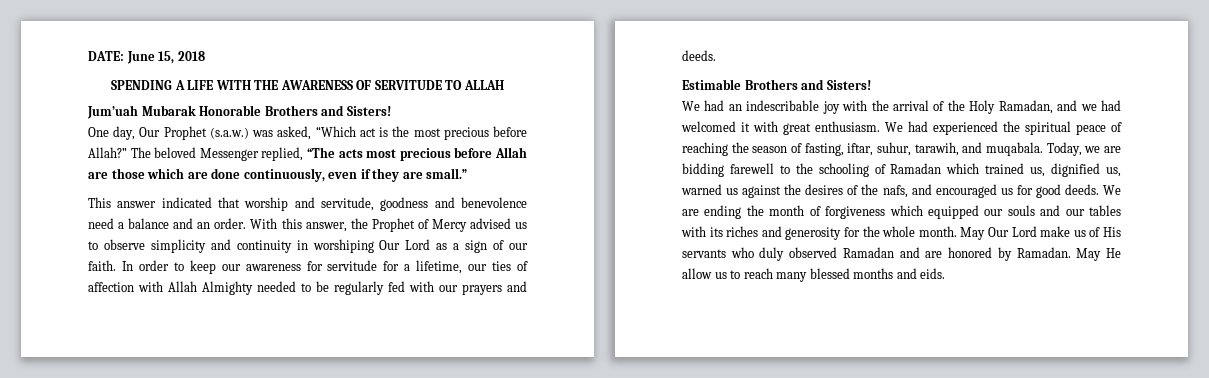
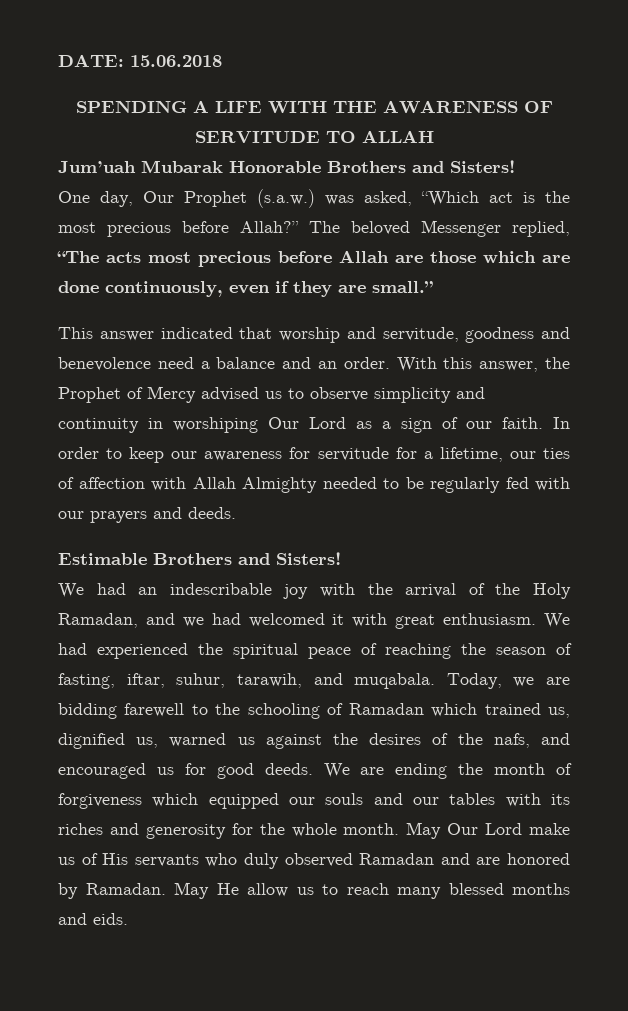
- DATE: June 15, 2018
+ DATE: 15.06.2018

